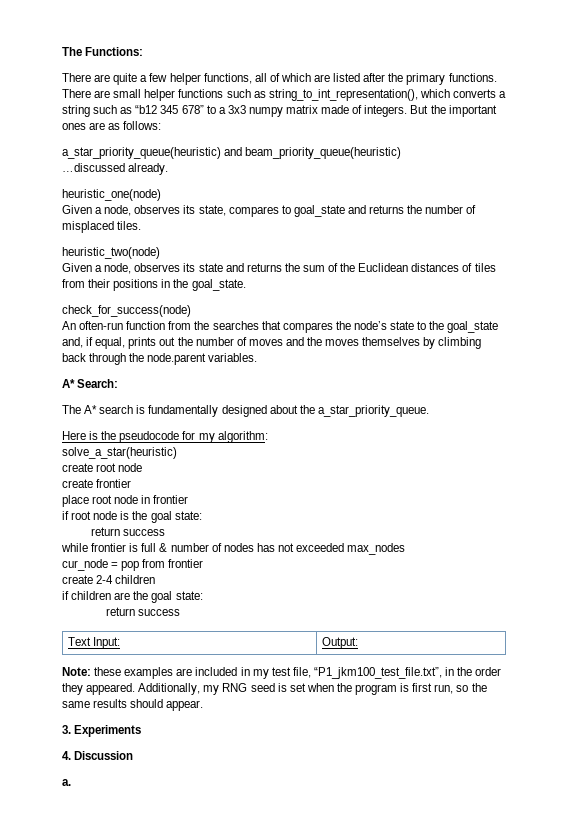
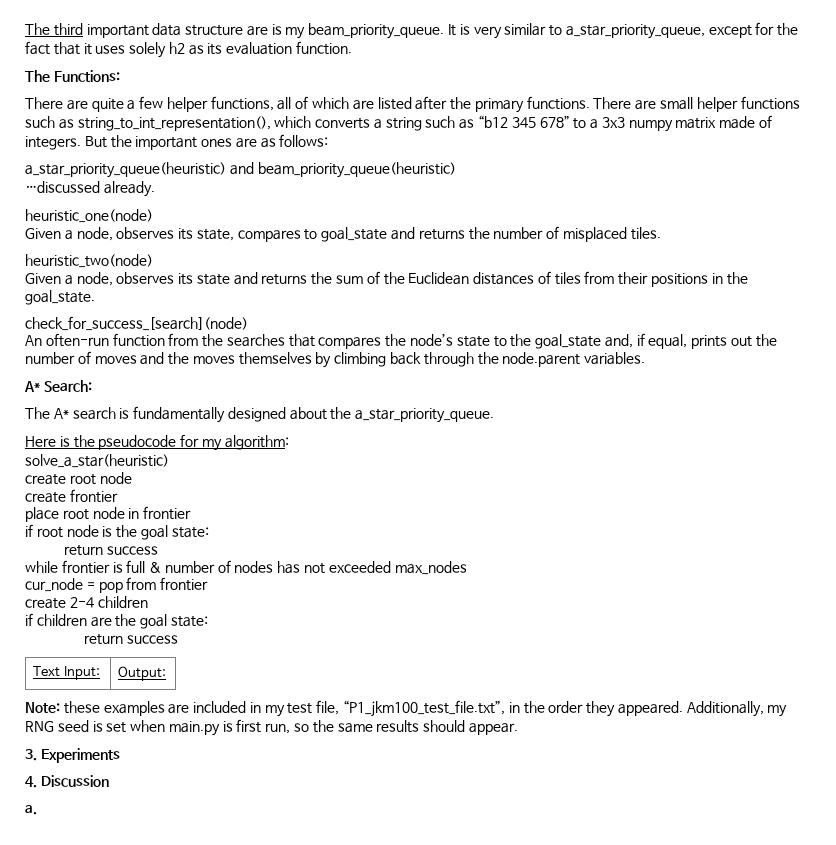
+ The third important data structure are is my beam_priority_queue. It is very similar to a_star_priority_queue, except for the fact that it uses solely h2 as its evaluation function.
- check_for_success(node)
+ check_for_success_[search](node)
- Additionally, my RNG seed is set when the program is first run, so the same results should appear.
+ Additionally, my RNG seed is set when main.py is first run, so the same results should appear.

